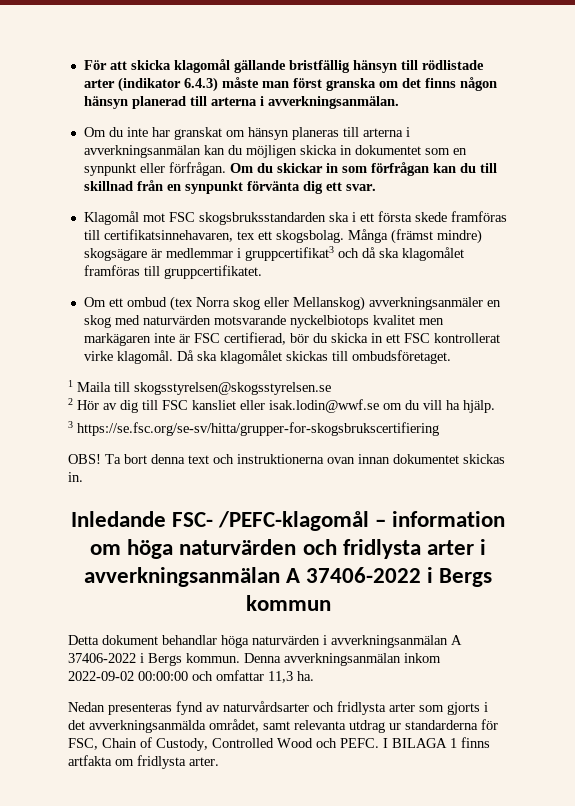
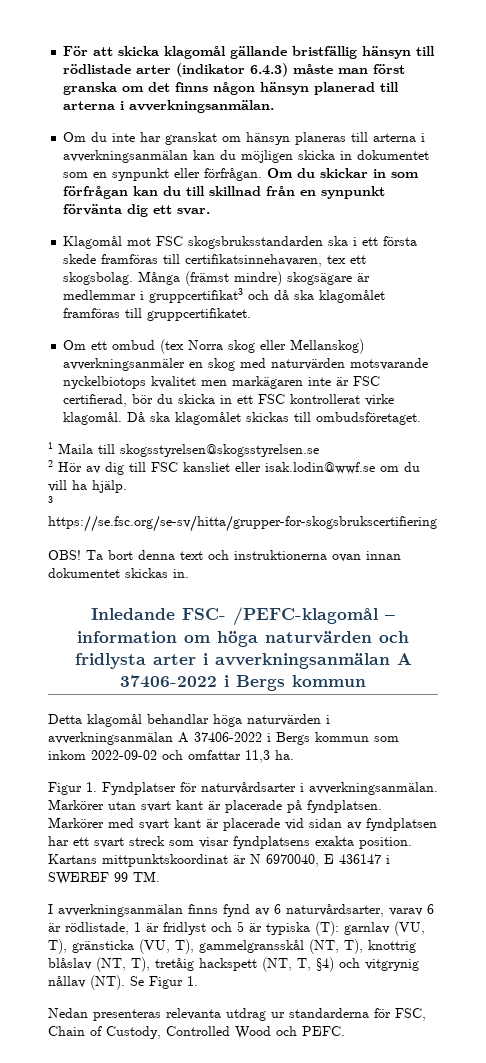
- Detta dokument behandlar höga naturvärden i avverkningsanmälan A 37406-2022 i Bergs kommun. Denna avverkningsanmälan inkom 2022-09-02 00:00:00 och omfattar 11,3 ha.
+ Detta klagomål behandlar höga naturvärden i avverkningsanmälan A 37406-2022 i Bergs kommun som inkom 2022-09-02 och omfattar 11,3 ha.
- Nedan presenteras fynd av naturvårdsarter och fridlysta arter som gjorts i det avverkningsanmälda området, samt relevanta utdrag ur standarderna för FSC, Chain of Custody, Controlled Wood och PEFC. I BILAGA 1 finns artfakta om fridlysta arter.
+ Figur 1. Fyndplatser för naturvårdsarter i avverkningsanmälan. Markörer utan svart kant är placerade på fyndplatsen. Markörer med svart kant är placerade vid sidan av fyndplatsen har ett svart streck som visar fyndplatsens exakta position. Kartans mittpunktskoordinat är N 6970040, E 436147 i SWEREF 99 TM.
+ I avverkningsanmälan finns fynd av 6 naturvårdsarter, varav 6 är rödlistade, 1 är fridlyst och 5 är typiska (T): garnlav (VU, T), gränsticka (VU, T), gammelgransskål (NT, T), knottrig blåslav (NT, T), tretåig hackspett (NT, T, §4) och vitgrynig nållav (NT). Se Figur 1.
+ Nedan presenteras relevanta utdrag ur standarderna för FSC, Chain of Custody, Controlled Wood och PEFC.

